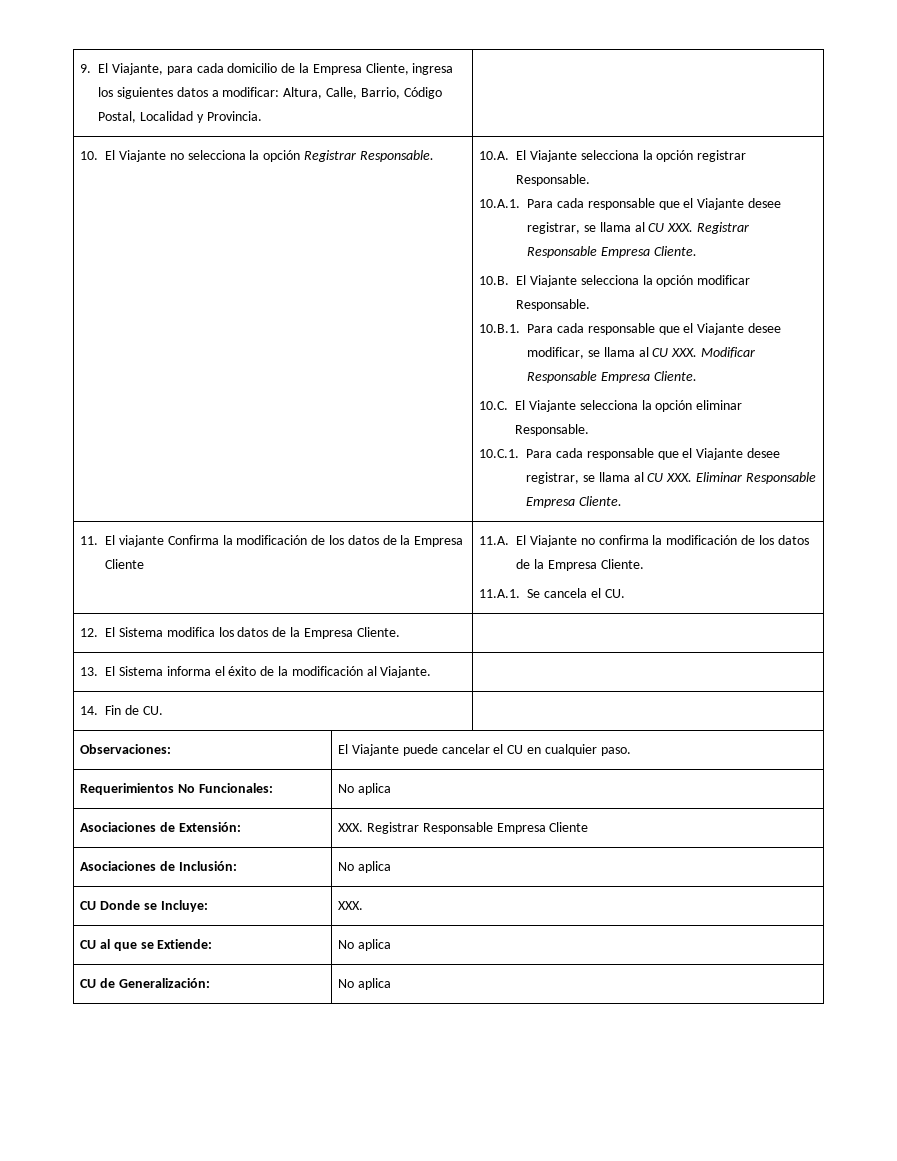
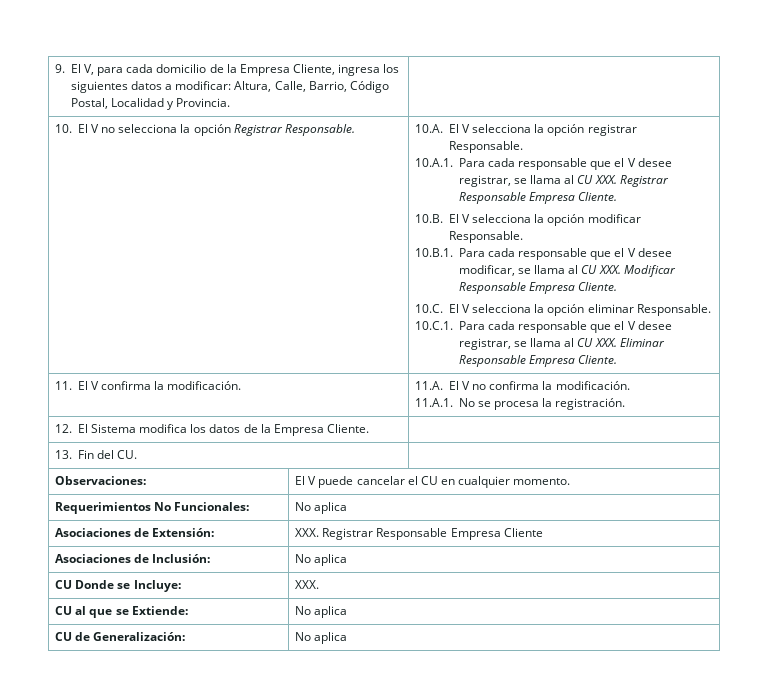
- 9. El Viajante, para cada domicilio de la Empresa Cliente, ingresa los siguientes datos a modificar: Altura, Calle, Barrio, Código Postal, Localidad y Provincia. |
+ 9. El V, para cada domicilio de la Empresa Cliente, ingresa los siguientes datos a modificar: Altura, Calle, Barrio, Código Postal, Localidad y Provincia. |
- 10. El Viajante no selecciona la opción Registrar Responsable.
+ 10. El V no selecciona la opción Registrar Responsable.
- 10.A. El Viajante selecciona la opción registrar Responsable.
+ 10.A. El V selecciona la opción registrar Responsable.
- 10.A.1. Para cada responsable que el Viajante desee registrar, se llama al CU XXX. Registrar Responsable Empresa Cliente.
+ 10.A.1. Para cada responsable que el V desee registrar, se llama al CU XXX. Registrar Responsable Empresa Cliente.
- 10.B. El Viajante selecciona la opción modificar Responsable.
+ 10.B. El V selecciona la opción modificar Responsable.
- 10.B.1. Para cada responsable que el Viajante desee modificar, se llama al CU XXX. Modificar Responsable Empresa Cliente.
+ 10.B.1. Para cada responsable que el V desee modificar, se llama al CU XXX. Modificar Responsable Empresa Cliente.
- 10.C. El Viajante selecciona la opción eliminar Responsable.
+ 10.C. El V selecciona la opción eliminar Responsable.
- 10.C.1. Para cada responsable que el Viajante desee registrar, se llama al CU XXX. Eliminar Responsable Empresa Cliente.
+ 10.C.1. Para cada responsable que el V desee registrar, se llama al CU XXX. Eliminar Responsable Empresa Cliente.
- 11. El viajante Confirma la modificación de los datos de la Empresa Cliente | 11.A. El Viajante no confirma la modificación de los datos de la Empresa Cliente.
- 11.A.1. Se cancela el CU.
+ 11. El V confirma la modificación. | 11.A. El V no confirma la modificación.
+ 11.A.1. No se procesa la registración.
- 13. El Sistema informa el éxito de la modificación al Viajante. |
- 14. Fin de CU. |
+ 13. Fin del CU. |
- Observaciones: | El Viajante puede cancelar el CU en cualquier paso.
+ Observaciones: | El V puede cancelar el CU en cualquier momento.

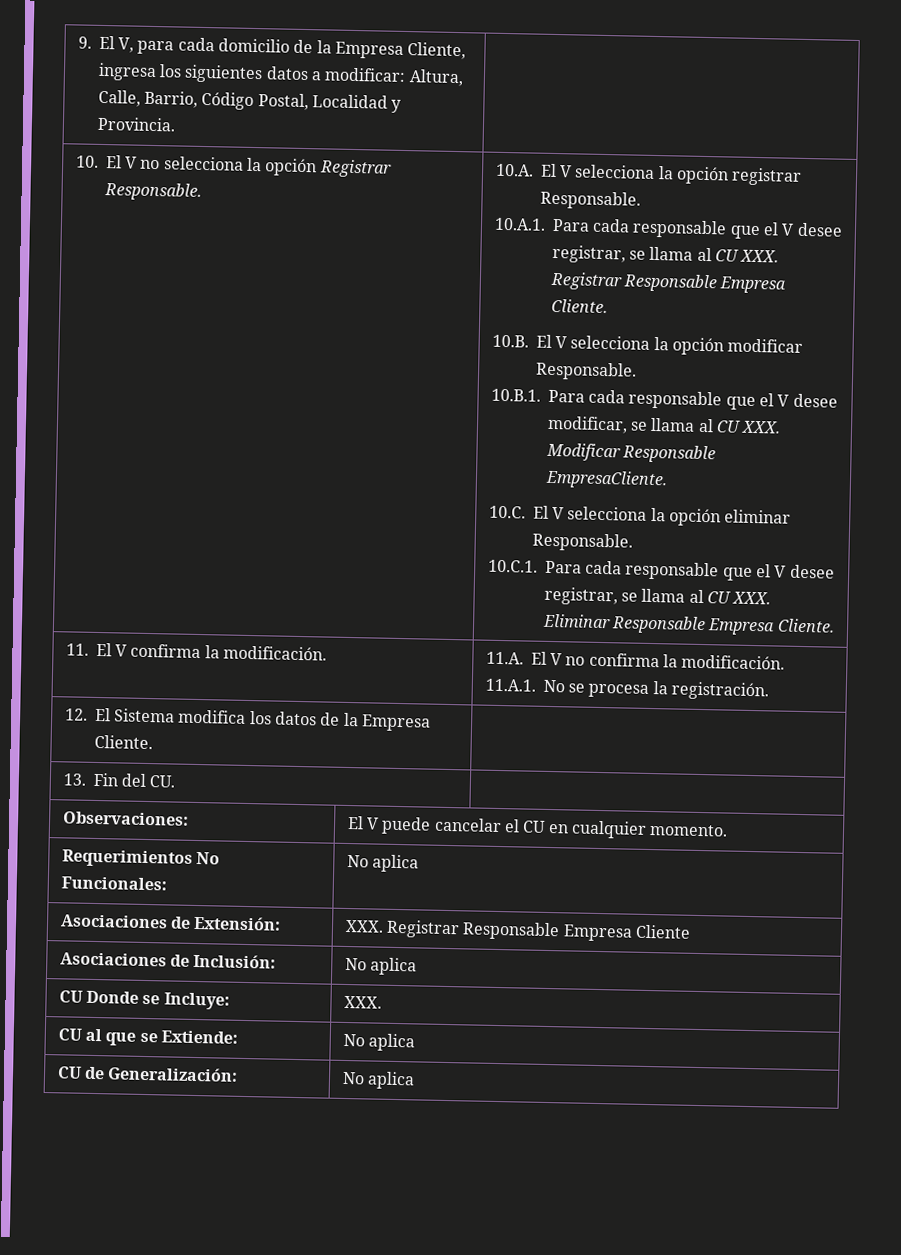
- 10.B.1. Para cada responsable que el V desee modificar, se llama al CU XXX. Modificar Responsable Empresa Cliente.
+ 10.B.1. Para cada responsable que el V desee modificar, se llama al CU XXX. Modificar Responsable EmpresaCliente.

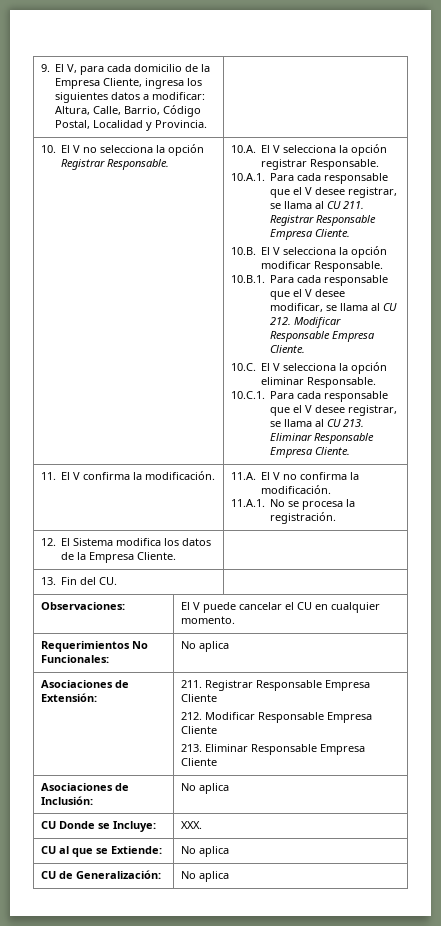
- 10.A.1. Para cada responsable que el V desee registrar, se llama al CU XXX. Registrar Responsable Empresa Cliente.
+ 10.A.1. Para cada responsable que el V desee registrar, se llama al CU 211. Registrar Responsable Empresa Cliente.
- 10.B.1. Para cada responsable que el V desee modificar, se llama al CU XXX. Modificar Responsable EmpresaCliente.
+ 10.B.1. Para cada responsable que el V desee modificar, se llama al CU 212. Modificar Responsable Empresa Cliente.
- 10.C.1. Para cada responsable que el V desee registrar, se llama al CU XXX. Eliminar Responsable Empresa Cliente.
+ 10.C.1. Para cada responsable que el V desee registrar, se llama al CU 213. Eliminar Responsable Empresa Cliente.
- Asociaciones de Extensión: | XXX. Registrar Responsable Empresa Cliente
+ Asociaciones de Extensión: | 211. Registrar Responsable Empresa Cliente
+ 212. Modificar Responsable Empresa Cliente
+ 213. Eliminar Responsable Empresa Cliente

